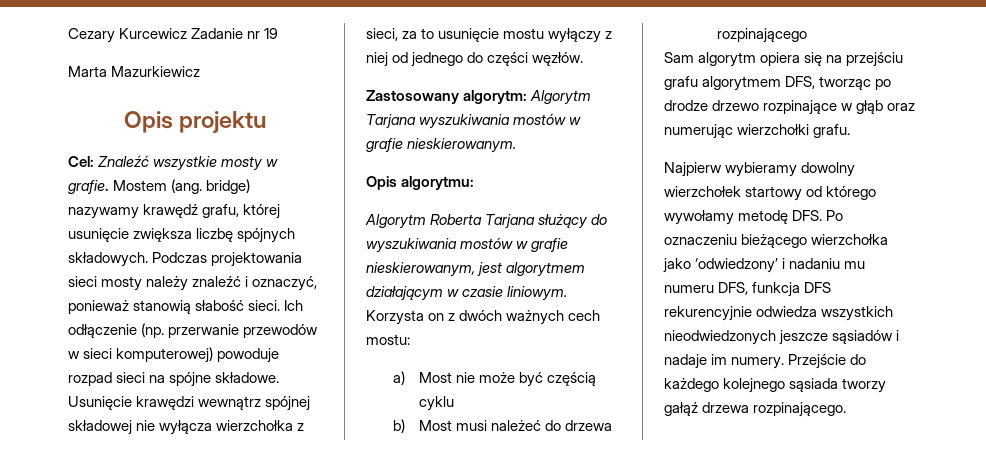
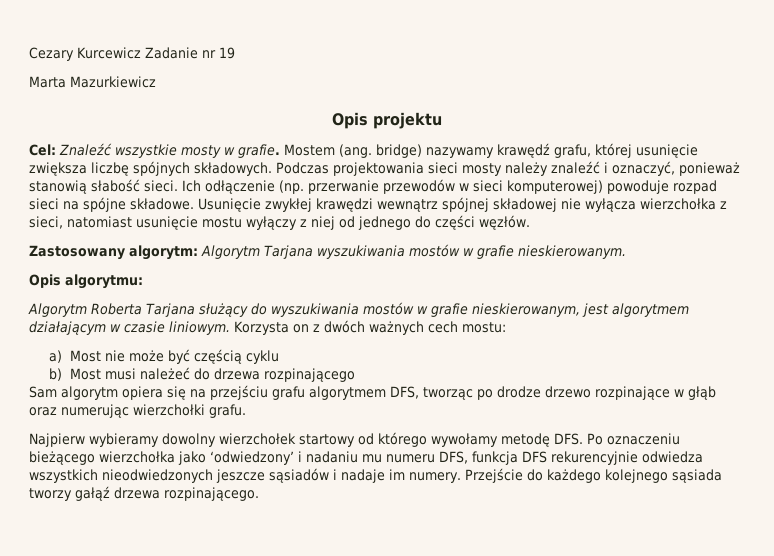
- Usunięcie krawędzi wewnątrz spójnej składowej nie wyłącza wierzchołka z sieci, za to usunięcie mostu wyłączy z niej od jednego do części węzłów.
+ Usunięcie zwykłej krawędzi wewnątrz spójnej składowej nie wyłącza wierzchołka z sieci, natomiast usunięcie mostu wyłączy z niej od jednego do części węzłów.

